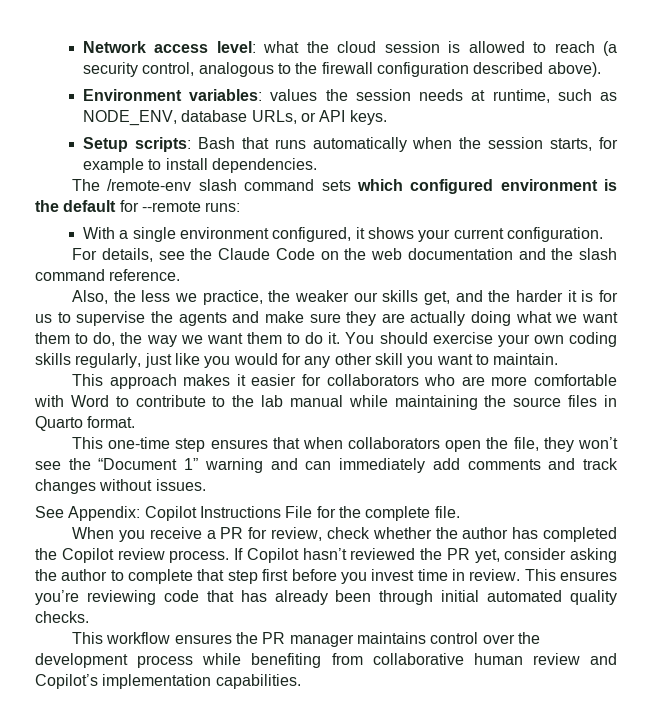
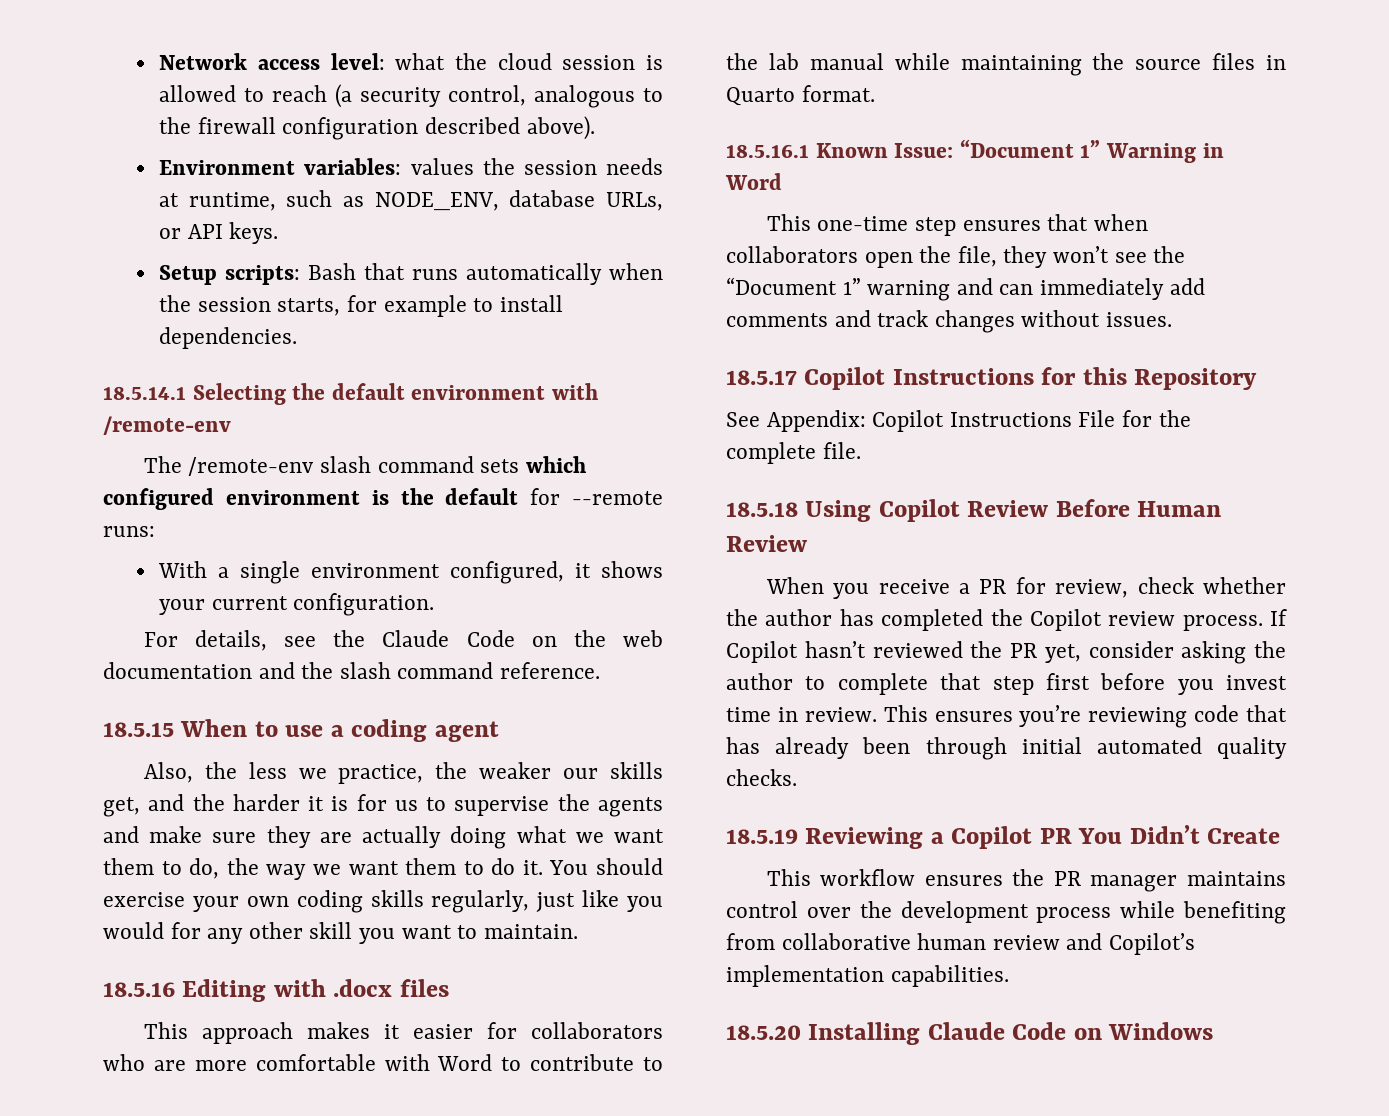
+ 18.5.14.1 Selecting the default environment with /remote-env
+ 18.5.15 When to use a coding agent
+ 18.5.16 Editing with .docx files
+ 18.5.16.1 Known Issue: “Document 1” Warning in Word
+ 18.5.17 Copilot Instructions for this Repository
+ 18.5.18 Using Copilot Review Before Human Review
+ 18.5.19 Reviewing a Copilot PR You Didn’t Create
+ 18.5.20 Installing Claude Code on Windows

